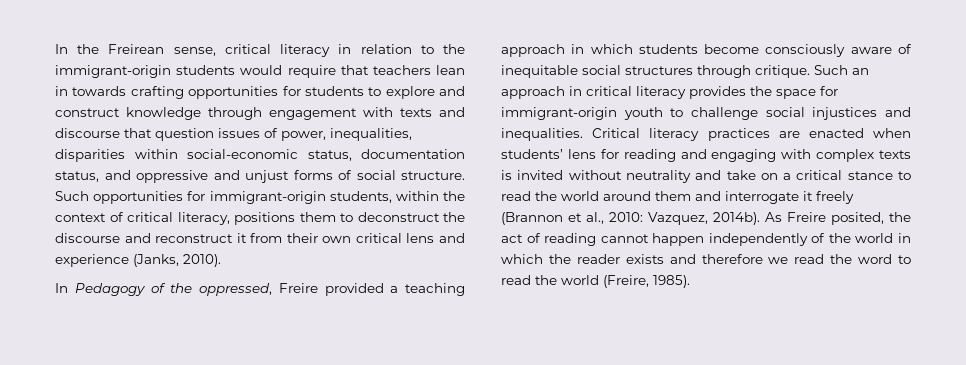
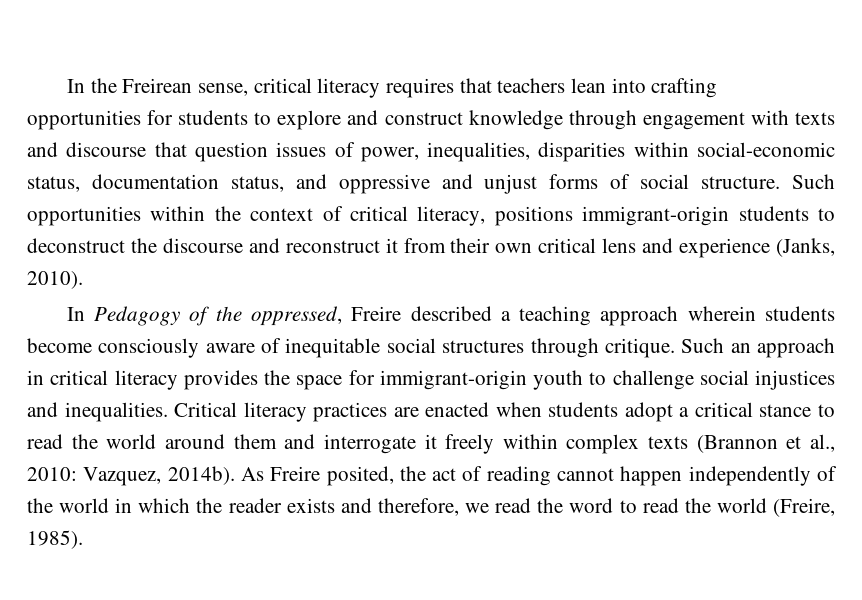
- In the Freirean sense, critical literacy in relation to the immigrant-origin students would require that teachers lean in towards crafting opportunities for students to explore and construct knowledge through engagement with texts and discourse that question issues of power, inequalities, disparities within social-economic status, documentation status, and oppressive and unjust forms of social structure.
+ In the Freirean sense, critical literacy requires that teachers lean into crafting opportunities for students to explore and construct knowledge through engagement with texts and discourse that question issues of power, inequalities, disparities within social-economic status, documentation status, and oppressive and unjust forms of social structure.
- Such opportunities for immigrant-origin students, within the context of critical literacy, positions them to deconstruct the discourse and reconstruct it from their own critical lens and experience (Janks, 2010).
+ Such opportunities within the context of critical literacy, positions immigrant-origin students to deconstruct the discourse and reconstruct it from their own critical lens and experience (Janks, 2010).
- In Pedagogy of the oppressed, Freire provided a teaching approach in which students become consciously aware of inequitable social structures through critique.
+ In Pedagogy of the oppressed, Freire described a teaching approach wherein students become consciously aware of inequitable social structures through critique.
- Critical literacy practices are enacted when students’ lens for reading and engaging with complex texts is invited without neutrality and take on a critical stance to read the world around them and interrogate it freely (Brannon et al., 2010: Vazquez, 2014b).
+ Critical literacy practices are enacted when students adopt a critical stance to read the world around them and interrogate it freely within complex texts (Brannon et al., 2010: Vazquez, 2014b).
- As Freire posited, the act of reading cannot happen independently of the world in which the reader exists and therefore we read the word to read the world (Freire, 1985).
+ As Freire posited, the act of reading cannot happen independently of the world in which the reader exists and therefore, we read the word to read the world (Freire, 1985).

